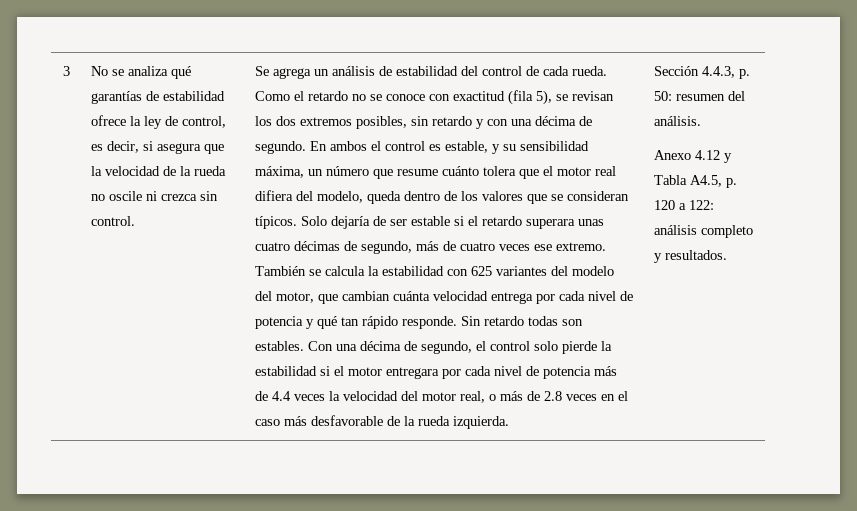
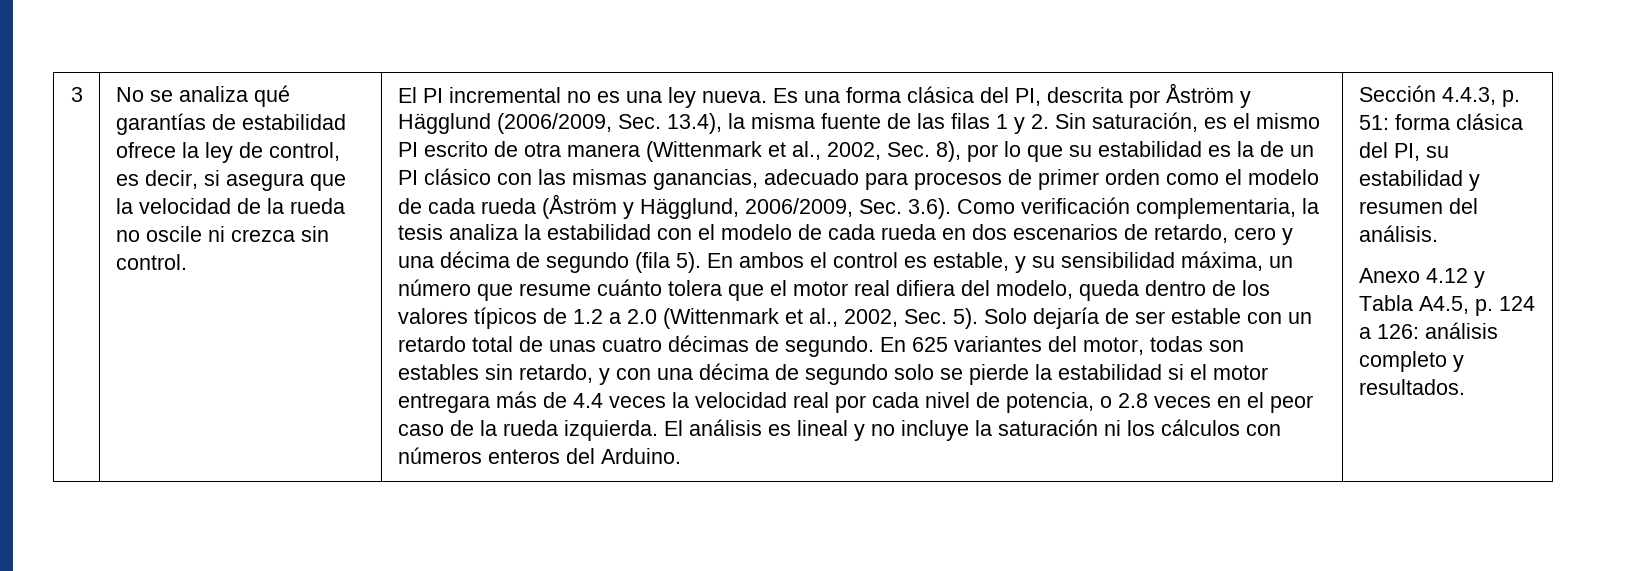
- Se agrega un análisis de estabilidad del control de cada rueda. Como el retardo no se conoce con exactitud (fila 5), se revisan los dos extremos posibles, sin retardo y con una décima de segundo.
+ El PI incremental no es una ley nueva. Es una forma clásica del PI, descrita por Åström y Hägglund (2006/2009, Sec. 13.4), la misma fuente de las filas 1 y 2. Sin saturación, es el mismo PI escrito de otra manera (Wittenmark et al., 2002, Sec. 8), por lo que su estabilidad es la de un PI clásico con las mismas ganancias, adecuado para procesos de primer orden como el modelo de cada rueda (Åström y Hägglund, 2006/2009, Sec. 3.6). Como verificación complementaria, la tesis analiza la estabilidad con el modelo de cada rueda en dos escenarios de retardo, cero y una décima de segundo (fila 5).
- En ambos el control es estable, y su sensibilidad máxima, un número que resume cuánto tolera que el motor real difiera del modelo, queda dentro de los valores que se consideran típicos.
+ En ambos el control es estable, y su sensibilidad máxima, un número que resume cuánto tolera que el motor real difiera del modelo, queda dentro de los valores típicos de 1.2 a 2.0 (Wittenmark et al., 2002, Sec. 5).
- Solo dejaría de ser estable si el retardo superara unas cuatro décimas de segundo, más de cuatro veces ese extremo. También se calcula la estabilidad con 625 variantes del modelo del motor, que cambian cuánta velocidad entrega por cada nivel de potencia y qué tan rápido responde. Sin retardo todas son estables. Con una décima de segundo, el control solo pierde la estabilidad si el motor entregara por cada nivel de potencia más de 4.4 veces la velocidad del motor real, o más de 2.8 veces en el caso más desfavorable de la rueda izquierda. | Sección 4.4.3, p. 50: resumen del análisis.
+ Solo dejaría de ser estable con un retardo total de unas cuatro décimas de segundo. En 625 variantes del motor, todas son estables sin retardo, y con una décima de segundo solo se pierde la estabilidad si el motor entregara más de 4.4 veces la velocidad real por cada nivel de potencia, o 2.8 veces en el peor caso de la rueda izquierda. El análisis es lineal y no incluye la saturación ni los cálculos con números enteros del Arduino. | Sección 4.4.3, p. 51: forma clásica del PI, su estabilidad y resumen del análisis.
- Anexo 4.12 y Tabla A4.5, p. 120 a 122: análisis completo y resultados.
+ Anexo 4.12 y Tabla A4.5, p. 124 a 126: análisis completo y resultados.

